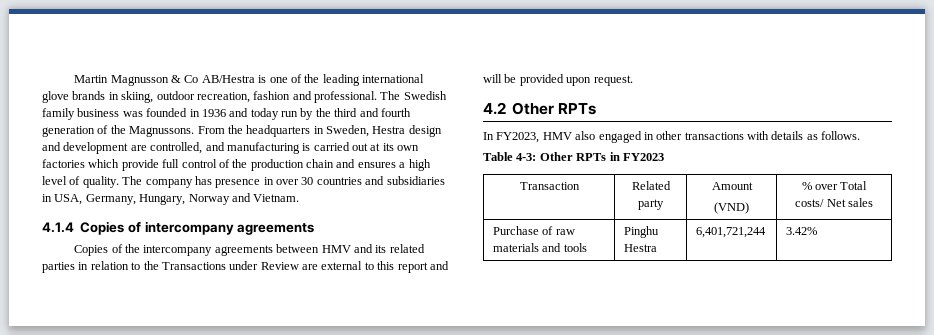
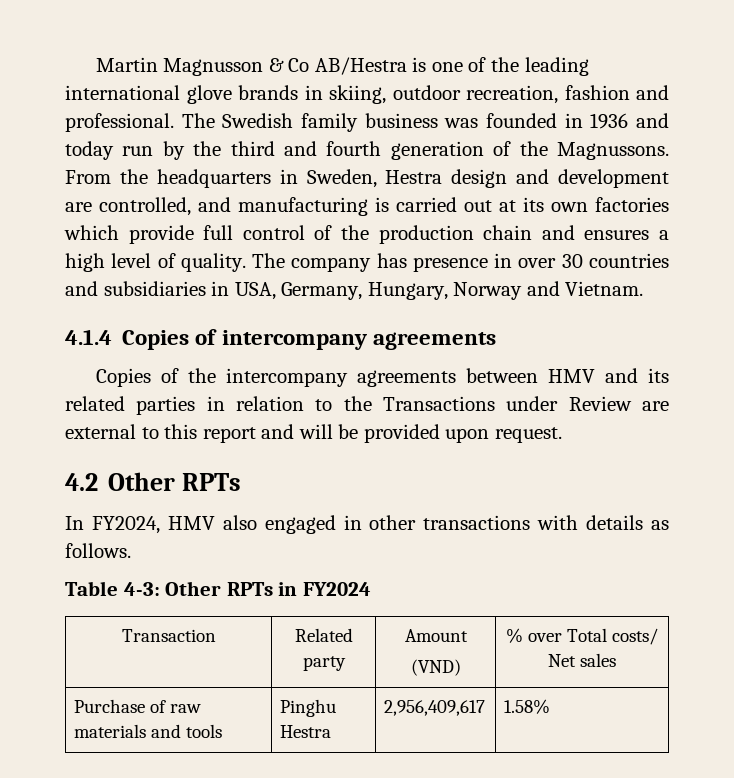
- In FY2023, HMV also engaged in other transactions with details as follows.
+ In FY2024, HMV also engaged in other transactions with details as follows.
- Table 4-3: Other RPTs in FY2023
+ Table 4-3: Other RPTs in FY2024
- Purchase of raw materials and tools | Pinghu Hestra | 6,401,721,244 | 3.42%
+ Purchase of raw materials and tools | Pinghu Hestra | 2,956,409,617 | 1.58%

